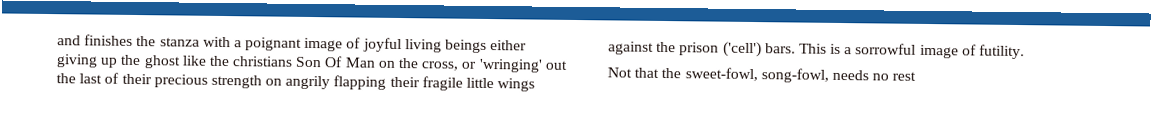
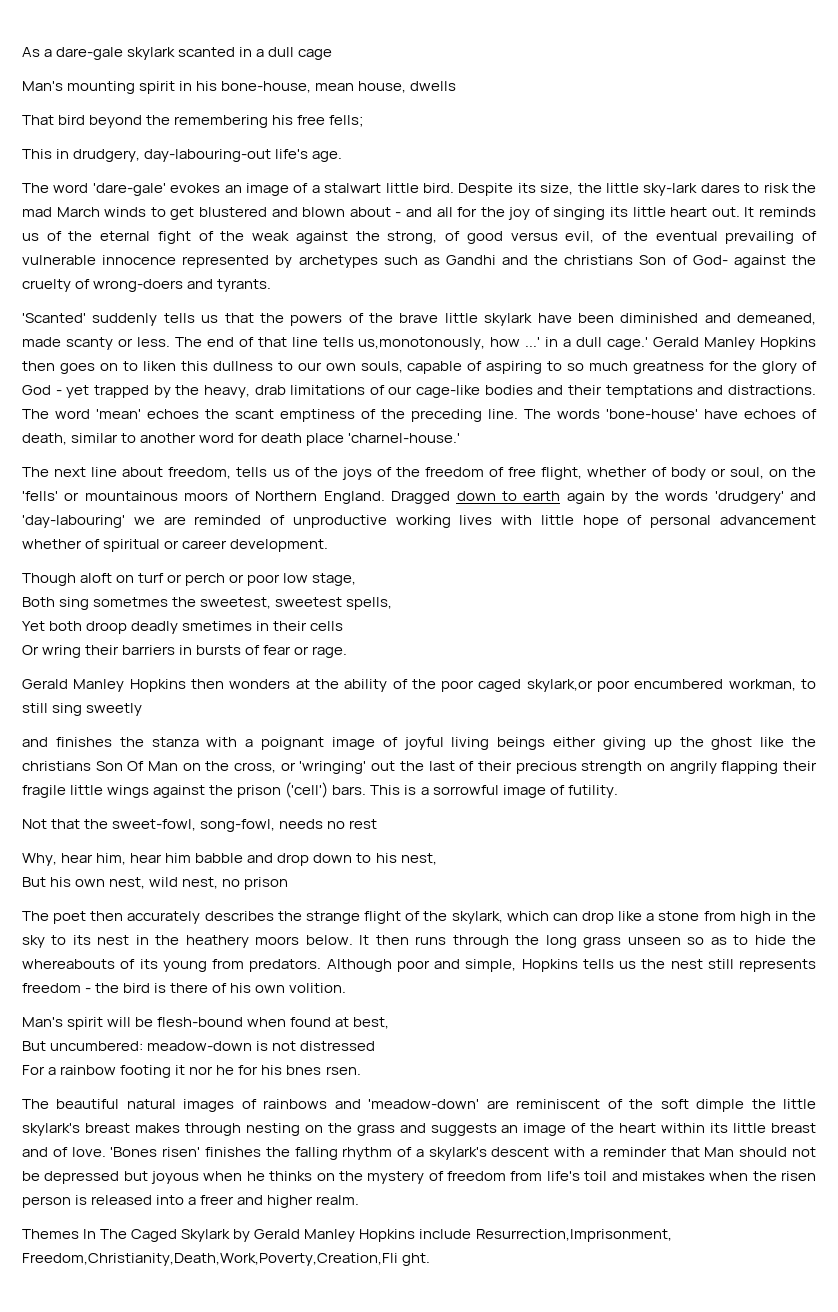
+ As a dare-gale skylark scanted in a dull cage
+ Man's mounting spirit in his bone-house, mean house, dwells
+ That bird beyond the remembering his free fells;
+ This in drudgery, day-labouring-out life's age.
+ The word 'dare-gale' evokes an image of a stalwart little bird. Despite its size, the little sky-lark dares to risk the mad March winds to get blustered and blown about - and all for the joy of singing its little heart out. It reminds us of the eternal fight of the weak against the strong, of good versus evil, of the eventual prevailing of vulnerable innocence represented by archetypes such as Gandhi and the christians Son of God- against the cruelty of wrong-doers and tyrants.
+ 'Scanted' suddenly tells us that the powers of the brave little skylark have been diminished and demeaned, made scanty or less. The end of that line tells us,monotonously, how ...' in a dull cage.' Gerald Manley Hopkins then goes on to liken this dullness to our own souls, capable of aspiring to so much greatness for the glory of God - yet trapped by the heavy, drab limitations of our cage-like bodies and their temptations and distractions. The word 'mean' echoes the scant emptiness of the preceding line. The words 'bone-house' have echoes of death, similar to another word for death place 'charnel-house.'
+ The next line about freedom, tells us of the joys of the freedom of free flight, whether of body or soul, on the 'fells' or mountainous moors of Northern England. Dragged down to earth again by the words 'drudgery' and 'day-labouring' we are reminded of unproductive working lives with little hope of personal advancement whether of spiritual or career development.
+ Though aloft on turf or perch or poor low stage,
+ Both sing sometmes the sweetest, sweetest spells,
+ Yet both droop deadly smetimes in their cells
+ Or wring their barriers in bursts of fear or rage.
+ Gerald Manley Hopkins then wonders at the ability of the poor caged skylark,or poor encumbered workman, to still sing sweetly
+ Why, hear him, hear him babble and drop down to his nest,
+ But his own nest, wild nest, no prison
+ The poet then accurately describes the strange flight of the skylark, which can drop like a stone from high in the sky to its nest in the heathery moors below. It then runs through the long grass unseen so as to hide the whereabouts of its young from predators. Although poor and simple, Hopkins tells us the nest still represents freedom - the bird is there of his own volition.
+ Man's spirit will be flesh-bound when found at best,
+ But uncumbered: meadow-down is not distressed
+ For a rainbow footing it nor he for his bnes rsen.
+ The beautiful natural images of rainbows and 'meadow-down' are reminiscent of the soft dimple the little skylark's breast makes through nesting on the grass and suggests an image of the heart within its little breast and of love. 'Bones risen' finishes the falling rhythm of a skylark's descent with a reminder that Man should not be depressed but joyous when he thinks on the mystery of freedom from life's toil and mistakes when the risen person is released into a freer and higher realm.
+ Themes In The Caged Skylark by Gerald Manley Hopkins include Resurrection,Imprisonment, Freedom,Christianity,Death,Work,Poverty,Creation,Fli ght.

